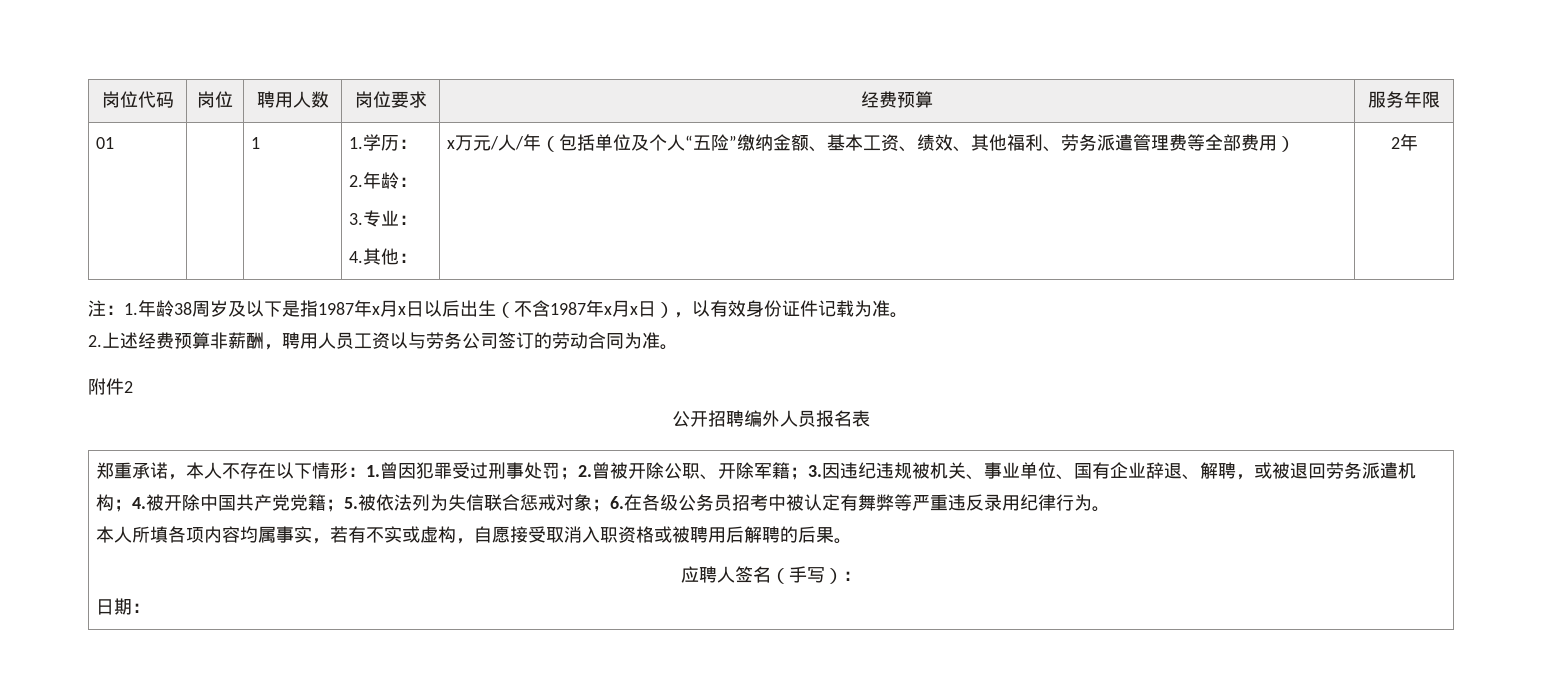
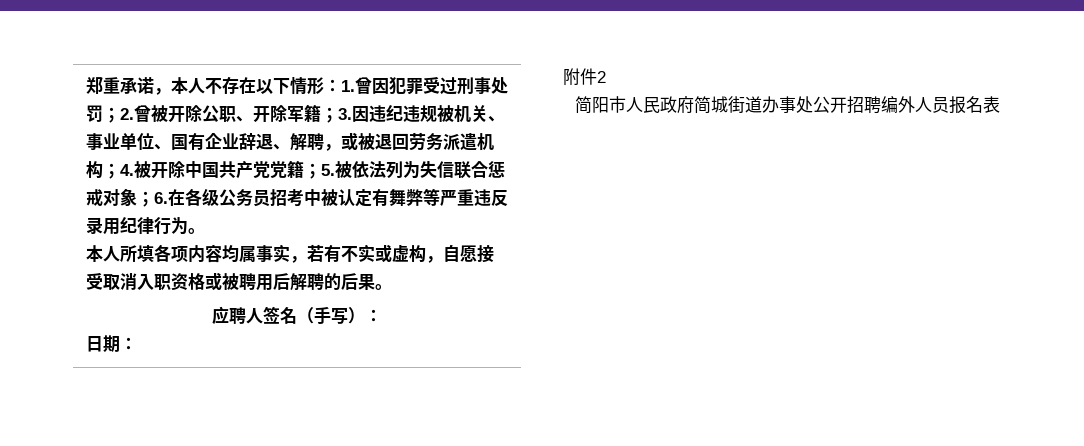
- 岗位代码 | 岗位 | 聘用人数 | 岗位要求 | 经费预算 | 服务年限
- 01 | | 1 | 1.学历：
- 2.年龄：
- 3.专业：
- 4.其他： | x万元/人/年（包括单位及个人“五险”缴纳金额、基本工资、绩效、其他福利、劳务派遣管理费等全部费用） | 2年
- 注：1.年龄38周岁及以下是指1987年x月x日以后出生（不含1987年x月x日），以有效身份证件记载为准。
- 2.上述经费预算非薪酬，聘用人员工资以与劳务公司签订的劳动合同为准。
- 附件2
- 公开招聘编外人员报名表
+ 附件2
+ 简阳市人民政府简城街道办事处公开招聘编外人员报名表

